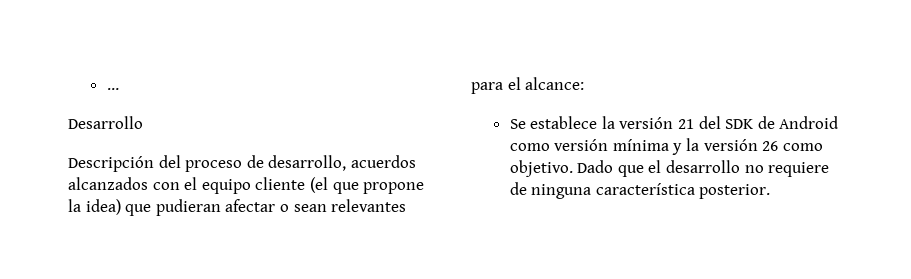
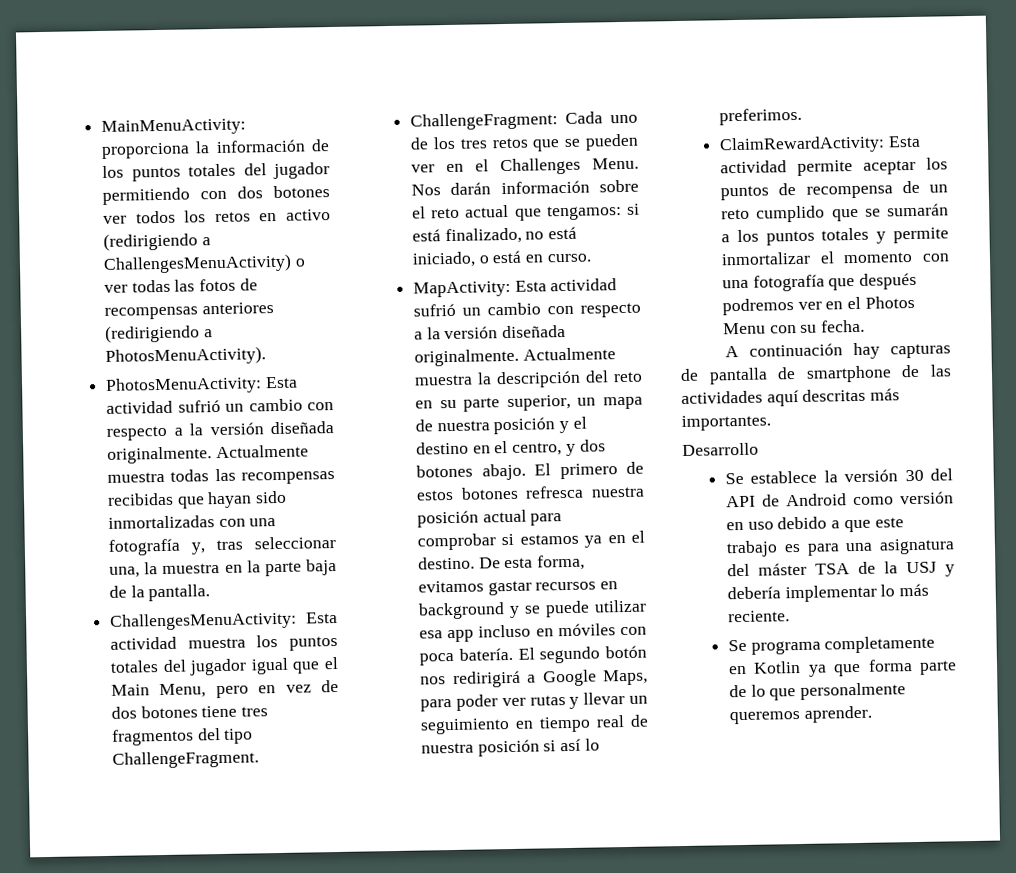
- …
+ MainMenuActivity: proporciona la información de los puntos totales del jugador permitiendo con dos botones ver todos los retos en activo (redirigiendo a ChallengesMenuActivity) o ver todas las fotos de recompensas anteriores (redirigiendo a PhotosMenuActivity).
+ PhotosMenuActivity: Esta actividad sufrió un cambio con respecto a la versión diseñada originalmente. Actualmente muestra todas las recompensas recibidas que hayan sido inmortalizadas con una fotografía y, tras seleccionar una, la muestra en la parte baja de la pantalla.
+ ChallengesMenuActivity: Esta actividad muestra los puntos totales del jugador igual que el Main Menu, pero en vez de dos botones tiene tres fragmentos del tipo ChallengeFragment.
+ ChallengeFragment: Cada uno de los tres retos que se pueden ver en el Challenges Menu. Nos darán información sobre el reto actual que tengamos: si está finalizado, no está iniciado, o está en curso.
+ MapActivity: Esta actividad sufrió un cambio con respecto a la versión diseñada originalmente. Actualmente muestra la descripción del reto en su parte superior, un mapa de nuestra posición y el destino en el centro, y dos botones abajo. El primero de estos botones refresca nuestra posición actual para comprobar si estamos ya en el destino. De esta forma, evitamos gastar recursos en background y se puede utilizar esa app incluso en móviles con poca batería. El segundo botón nos redirigirá a Google Maps, para poder ver rutas y llevar un seguimiento en tiempo real de nuestra posición si así lo preferimos.
+ ClaimRewardActivity: Esta actividad permite aceptar los puntos de recompensa de un reto cumplido que se sumarán a los puntos totales y permite inmortalizar el momento con una fotografía que después podremos ver en el Photos Menu con su fecha.
+ A continuación hay capturas de pantalla de smartphone de las actividades aquí descritas más importantes.
  Desarrollo
- Descripción del proceso de desarrollo, acuerdos alcanzados con el equipo cliente (el que propone la idea) que pudieran afectar o sean relevantes para el alcance:
- Se establece la versión 21 del SDK de Android como versión mínima y la versión 26 como objetivo. Dado que el desarrollo no requiere de ninguna característica posterior.
+ Se establece la versión 30 del API de Android como versión en uso debido a que este trabajo es para una asignatura del máster TSA de la USJ y debería implementar lo más reciente.
+ Se programa completamente en Kotlin ya que forma parte de lo que personalmente queremos aprender.

